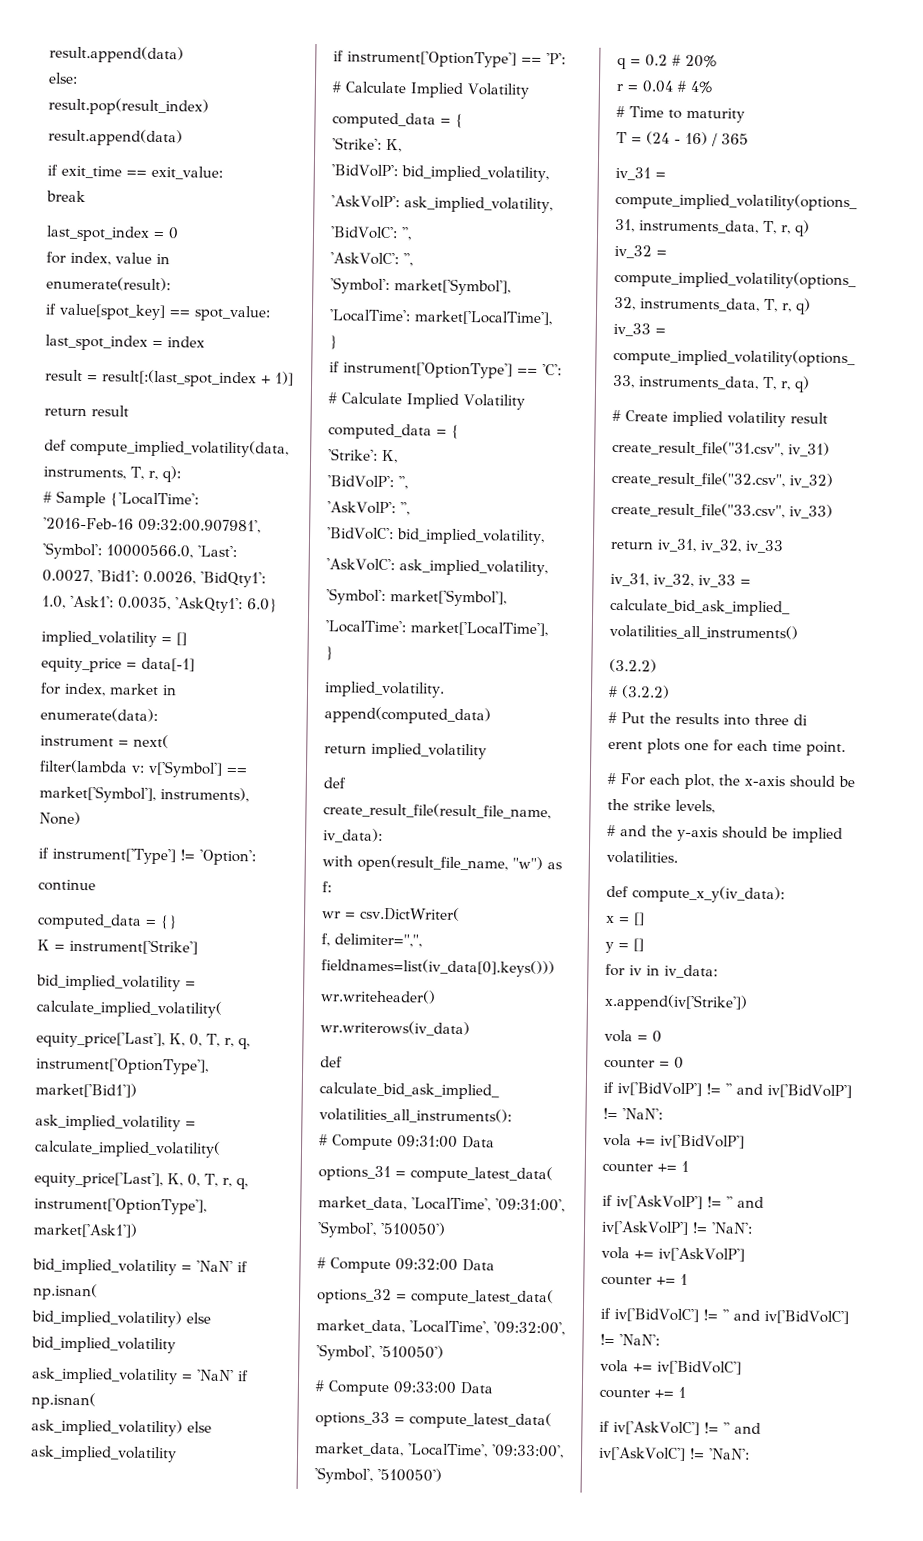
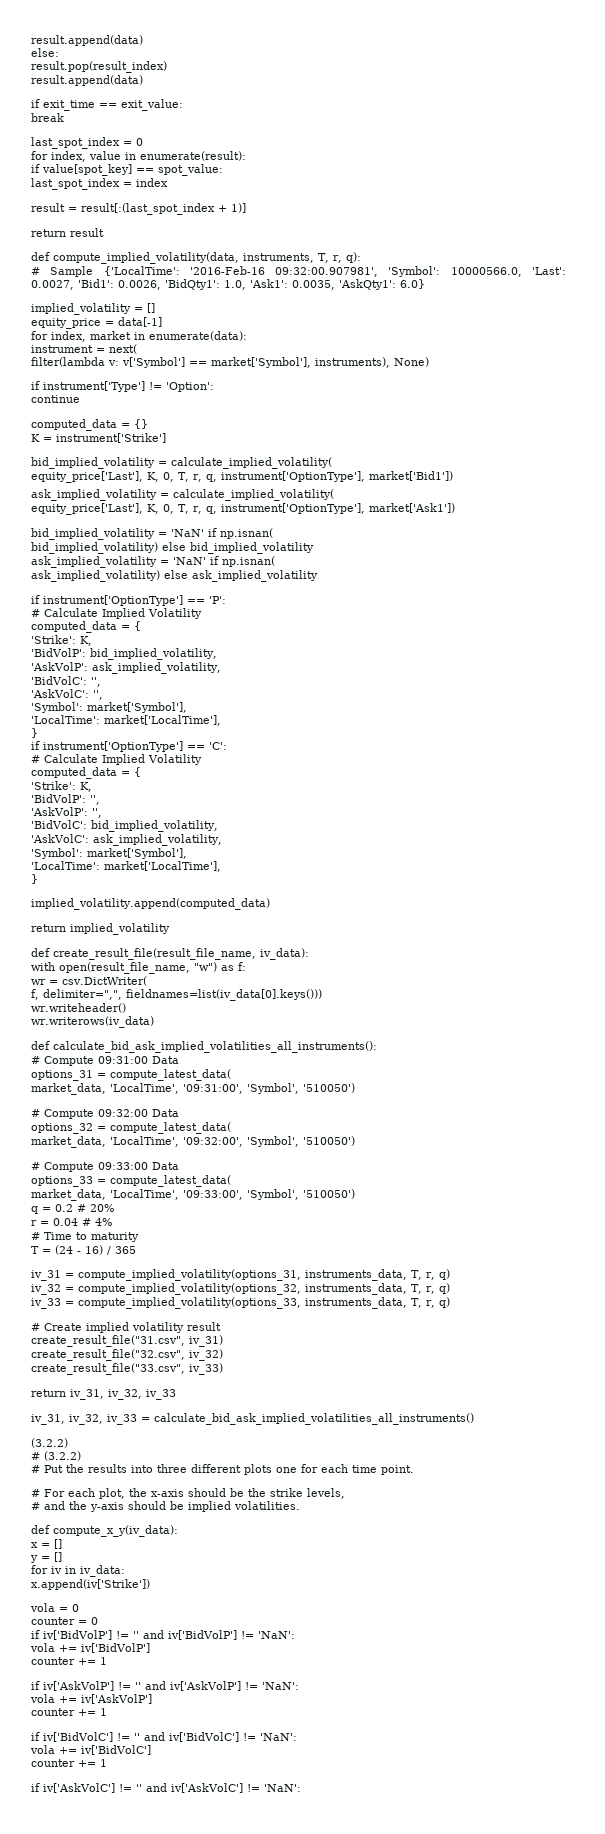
- # Put the results into three di
- erent plots one for each time point.
+ # Put the results into three different plots one for each time point.

